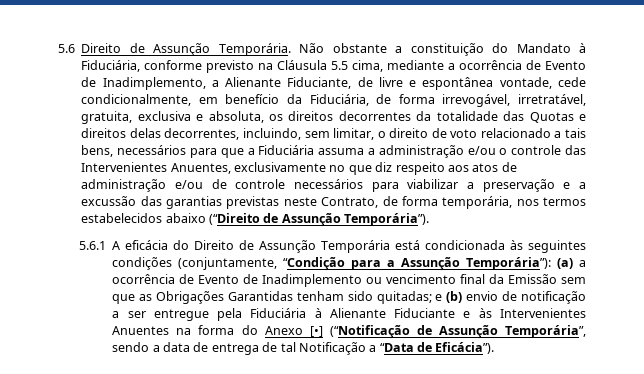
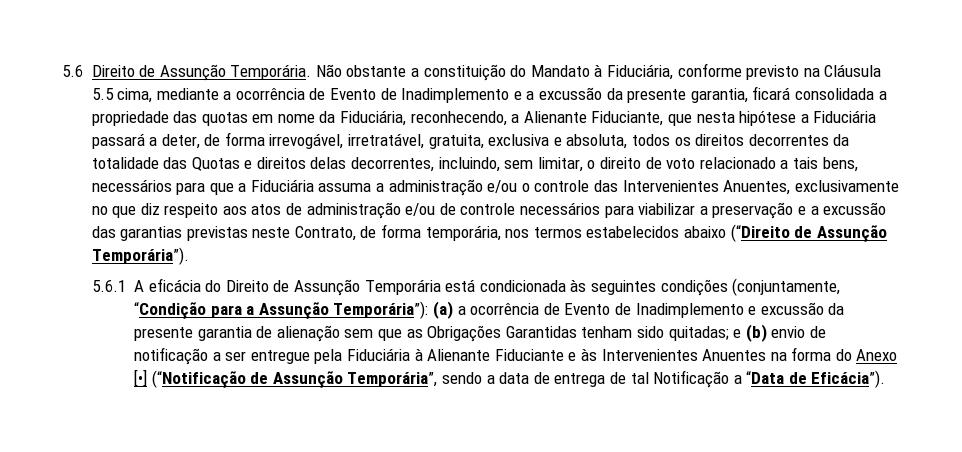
- Não obstante a constituição do Mandato à Fiduciária, conforme previsto na Cláusula 5.5 cima, mediante a ocorrência de Evento de Inadimplemento, a Alienante Fiduciante, de livre e espontânea vontade, cede condicionalmente, em benefício da Fiduciária, de forma irrevogável, irretratável, gratuita, exclusiva e absoluta, os direitos decorrentes da totalidade das Quotas e direitos delas decorrentes, incluindo, sem limitar, o direito de voto relacionado a tais bens, necessários para que a Fiduciária assuma a administração e/ou o controle das Intervenientes Anuentes, exclusivamente no que diz respeito aos atos de administração e/ou de controle necessários para viabilizar a preservação e a excussão das garantias previstas neste Contrato, de forma temporária, nos termos estabelecidos abaixo (“Direito de Assunção Temporária”).
+ Não obstante a constituição do Mandato à Fiduciária, conforme previsto na Cláusula 5.5 cima, mediante a ocorrência de Evento de Inadimplemento e a excussão da presente garantia, ficará consolidada a propriedade das quotas em nome da Fiduciária, reconhecendo, a Alienante Fiduciante, que nesta hipótese a Fiduciária passará a deter, de forma irrevogável, irretratável, gratuita, exclusiva e absoluta, todos os direitos decorrentes da totalidade das Quotas e direitos delas decorrentes, incluindo, sem limitar, o direito de voto relacionado a tais bens, necessários para que a Fiduciária assuma a administração e/ou o controle das Intervenientes Anuentes, exclusivamente no que diz respeito aos atos de administração e/ou de controle necessários para viabilizar a preservação e a excussão das garantias previstas neste Contrato, de forma temporária, nos termos estabelecidos abaixo (“Direito de Assunção Temporária”).
- (a) a ocorrência de Evento de Inadimplemento ou vencimento final da Emissão sem que as Obrigações Garantidas tenham sido quitadas;
+ (a) a ocorrência de Evento de Inadimplemento e excussão da presente garantia de alienação sem que as Obrigações Garantidas tenham sido quitadas;

